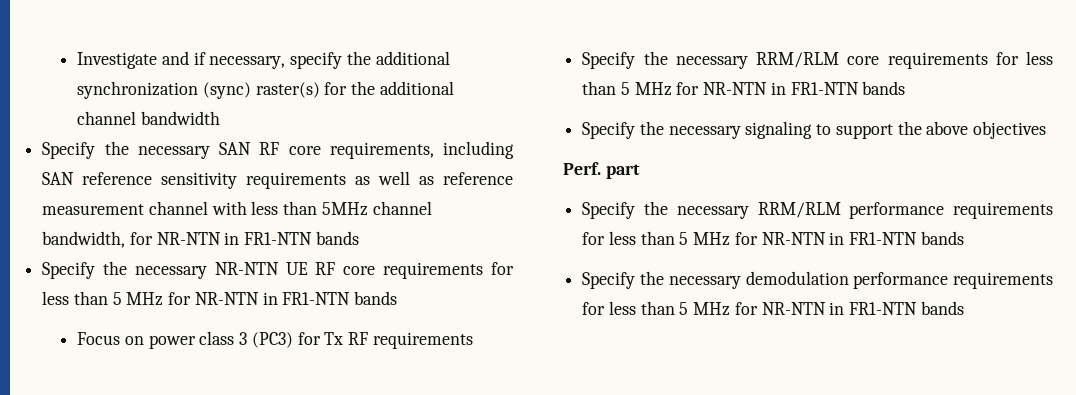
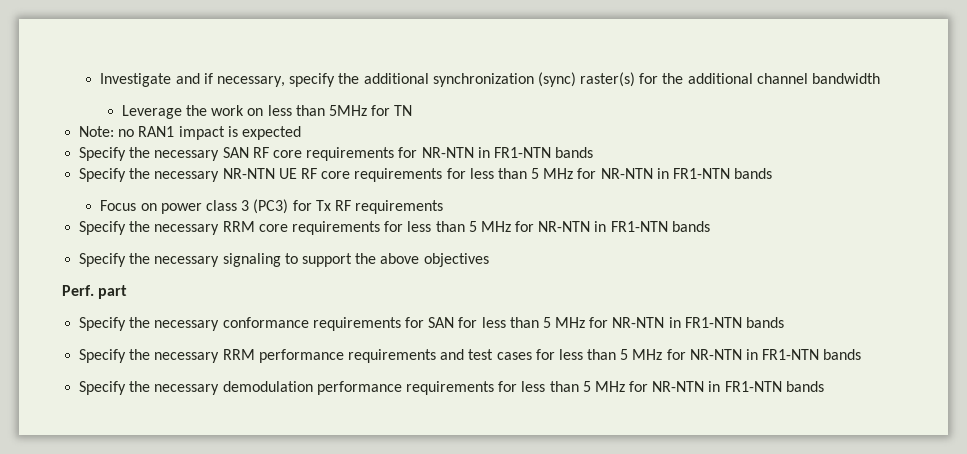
+ Leverage the work on less than 5MHz for TN
+ Note: no RAN1 impact is expected
- Specify the necessary SAN RF core requirements, including SAN reference sensitivity requirements as well as reference measurement channel with less than 5MHz channel bandwidth, for NR-NTN in FR1-NTN bands
+ Specify the necessary SAN RF core requirements for NR-NTN in FR1-NTN bands
- Specify the necessary RRM/RLM core requirements for less than 5 MHz for NR-NTN in FR1-NTN bands
+ Specify the necessary RRM core requirements for less than 5 MHz for NR-NTN in FR1-NTN bands
- Specify the necessary RRM/RLM performance requirements for less than 5 MHz for NR-NTN in FR1-NTN bands
+ Specify the necessary conformance requirements for SAN for less than 5 MHz for NR-NTN in FR1-NTN bands
+ Specify the necessary RRM performance requirements and test cases for less than 5 MHz for NR-NTN in FR1-NTN bands

